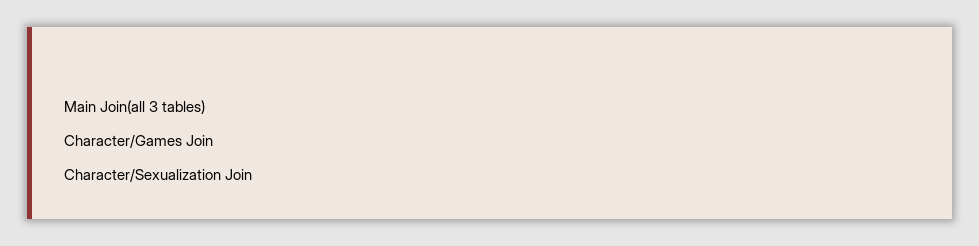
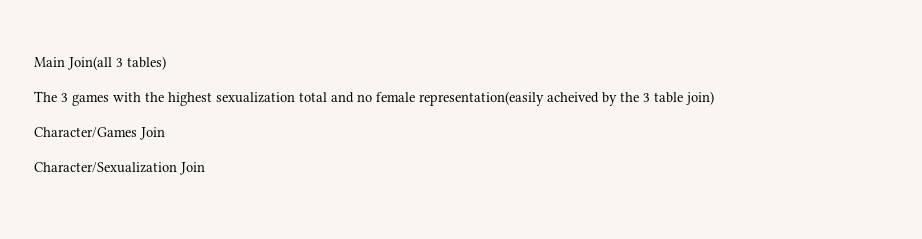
+ The 3 games with the highest sexualization total and no female representation(easily acheived by the 3 table join)

